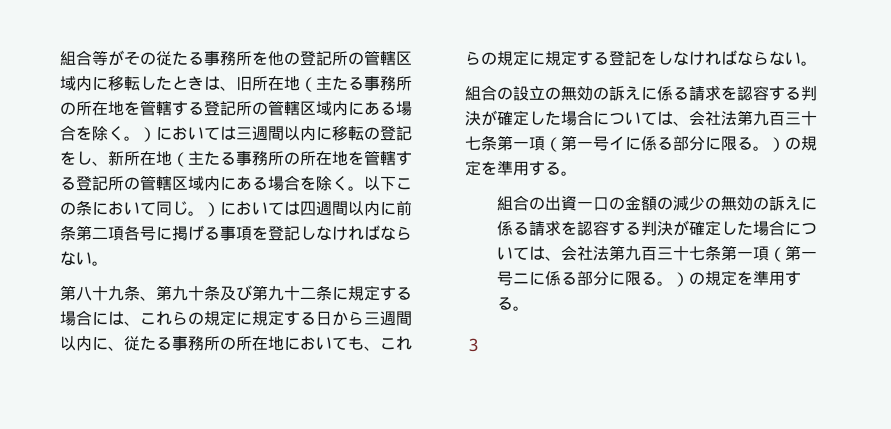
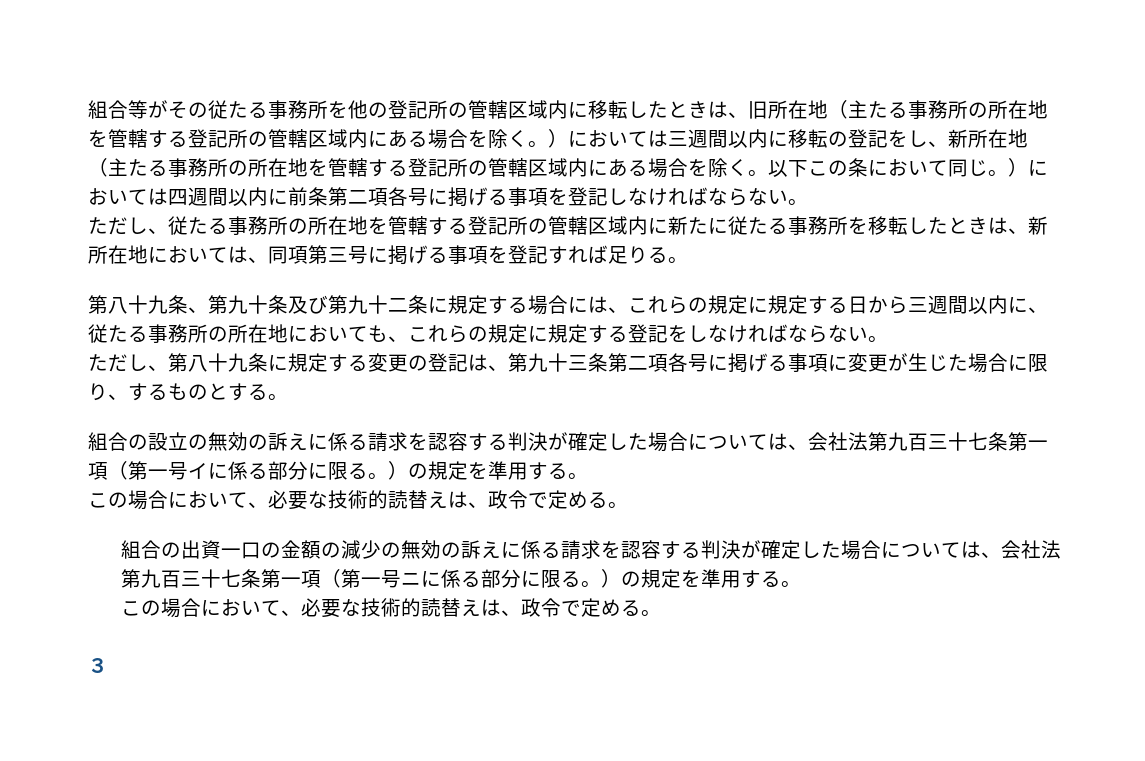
+ ただし、従たる事務所の所在地を管轄する登記所の管轄区域内に新たに従たる事務所を移転したときは、新所在地においては、同項第三号に掲げる事項を登記すれば足りる。
+ ただし、第八十九条に規定する変更の登記は、第九十三条第二項各号に掲げる事項に変更が生じた場合に限り、するものとする。
  組合の設立の無効の訴えに係る請求を認容する判決が確定した場合については、会社法第九百三十七条第一項（第一号イに係る部分に限る。）の規定を準用する。
+ この場合において、必要な技術的読替えは、政令で定める。
  組合の出資一口の金額の減少の無効の訴えに係る請求を認容する判決が確定した場合については、会社法第九百三十七条第一項（第一号ニに係る部分に限る。）の規定を準用する。
+ この場合において、必要な技術的読替えは、政令で定める。

